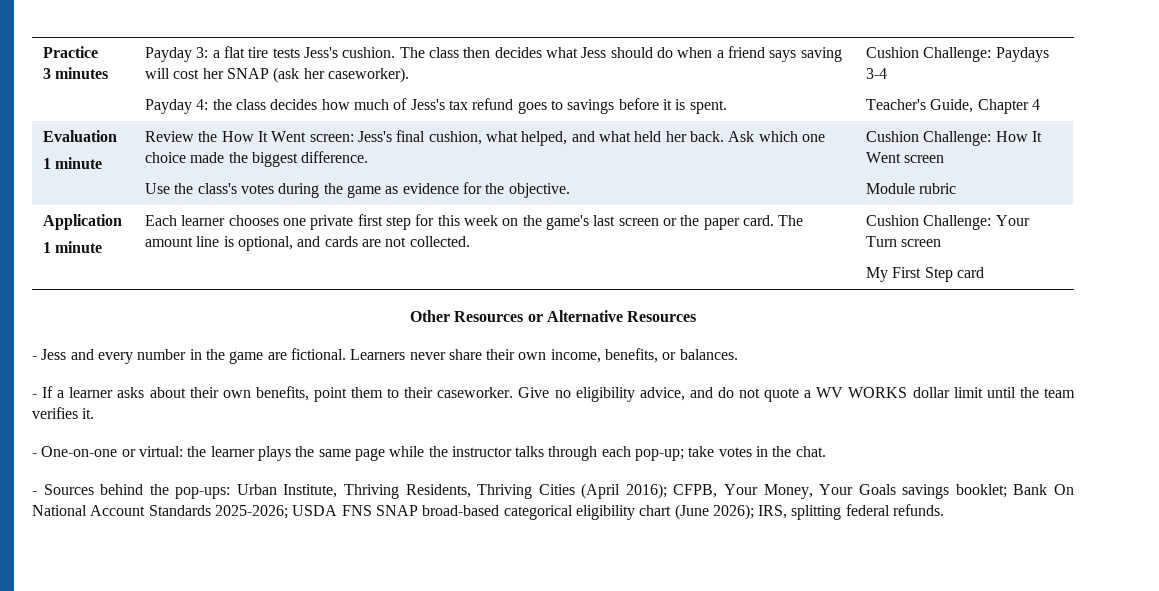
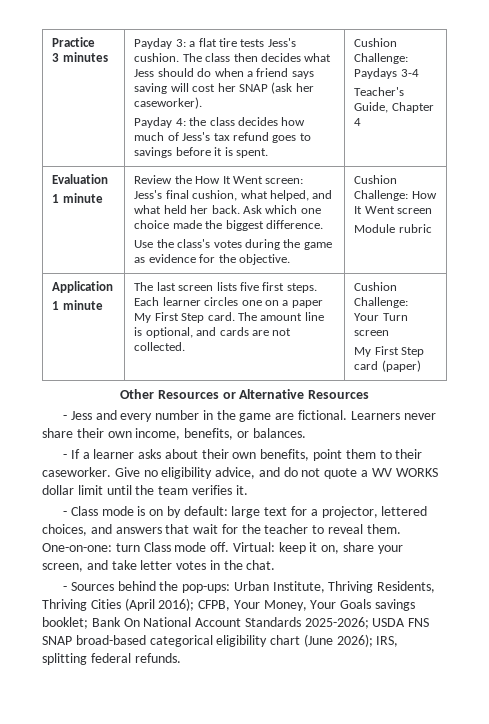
- Each learner chooses one private first step for this week on the game's last screen or the paper card.
+ The last screen lists five first steps. Each learner circles one on a paper My First Step card.
- My First Step card
+ My First Step card (paper)
- - One-on-one or virtual: the learner plays the same page while the instructor talks through each pop-up; take votes in the chat.
+ - Class mode is on by default: large text for a projector, lettered choices, and answers that wait for the teacher to reveal them. One-on-one: turn Class mode off. Virtual: keep it on, share your screen, and take letter votes in the chat.

